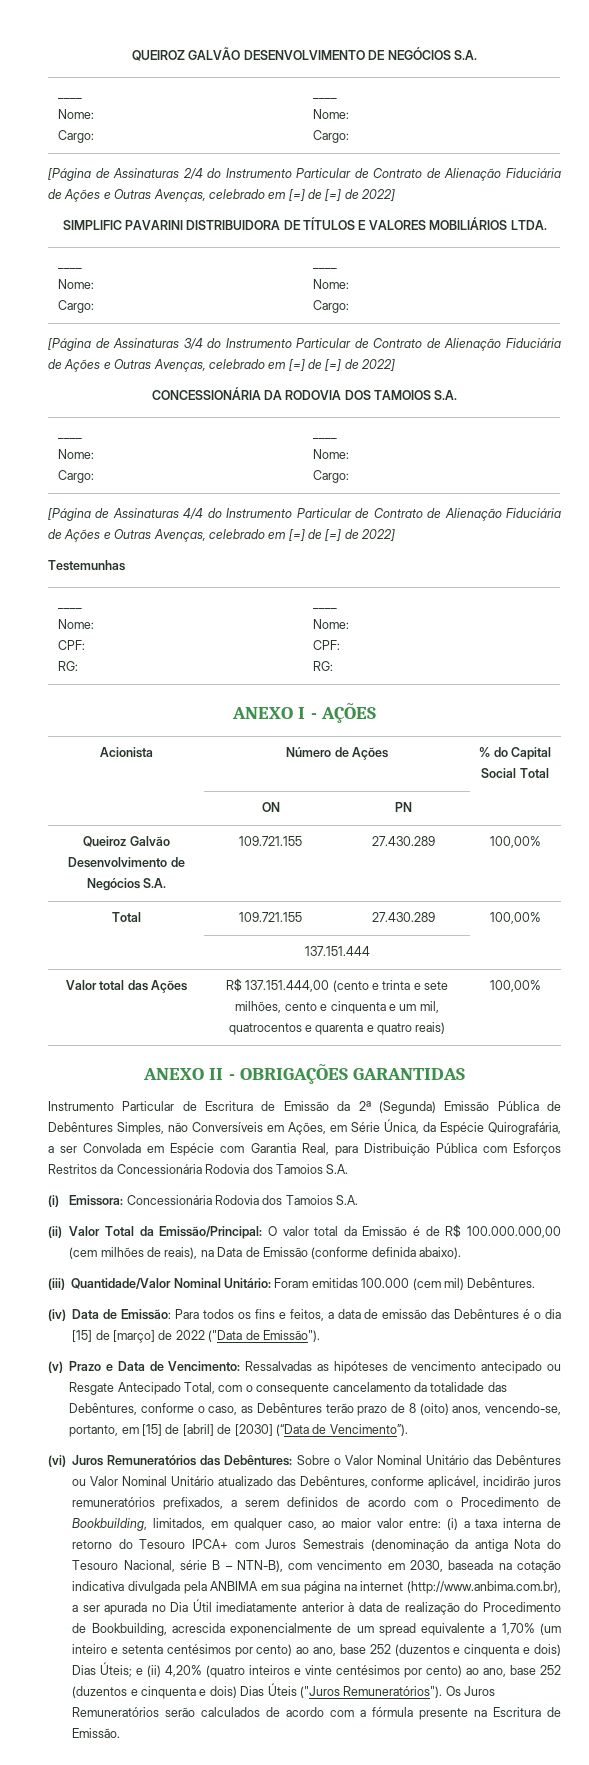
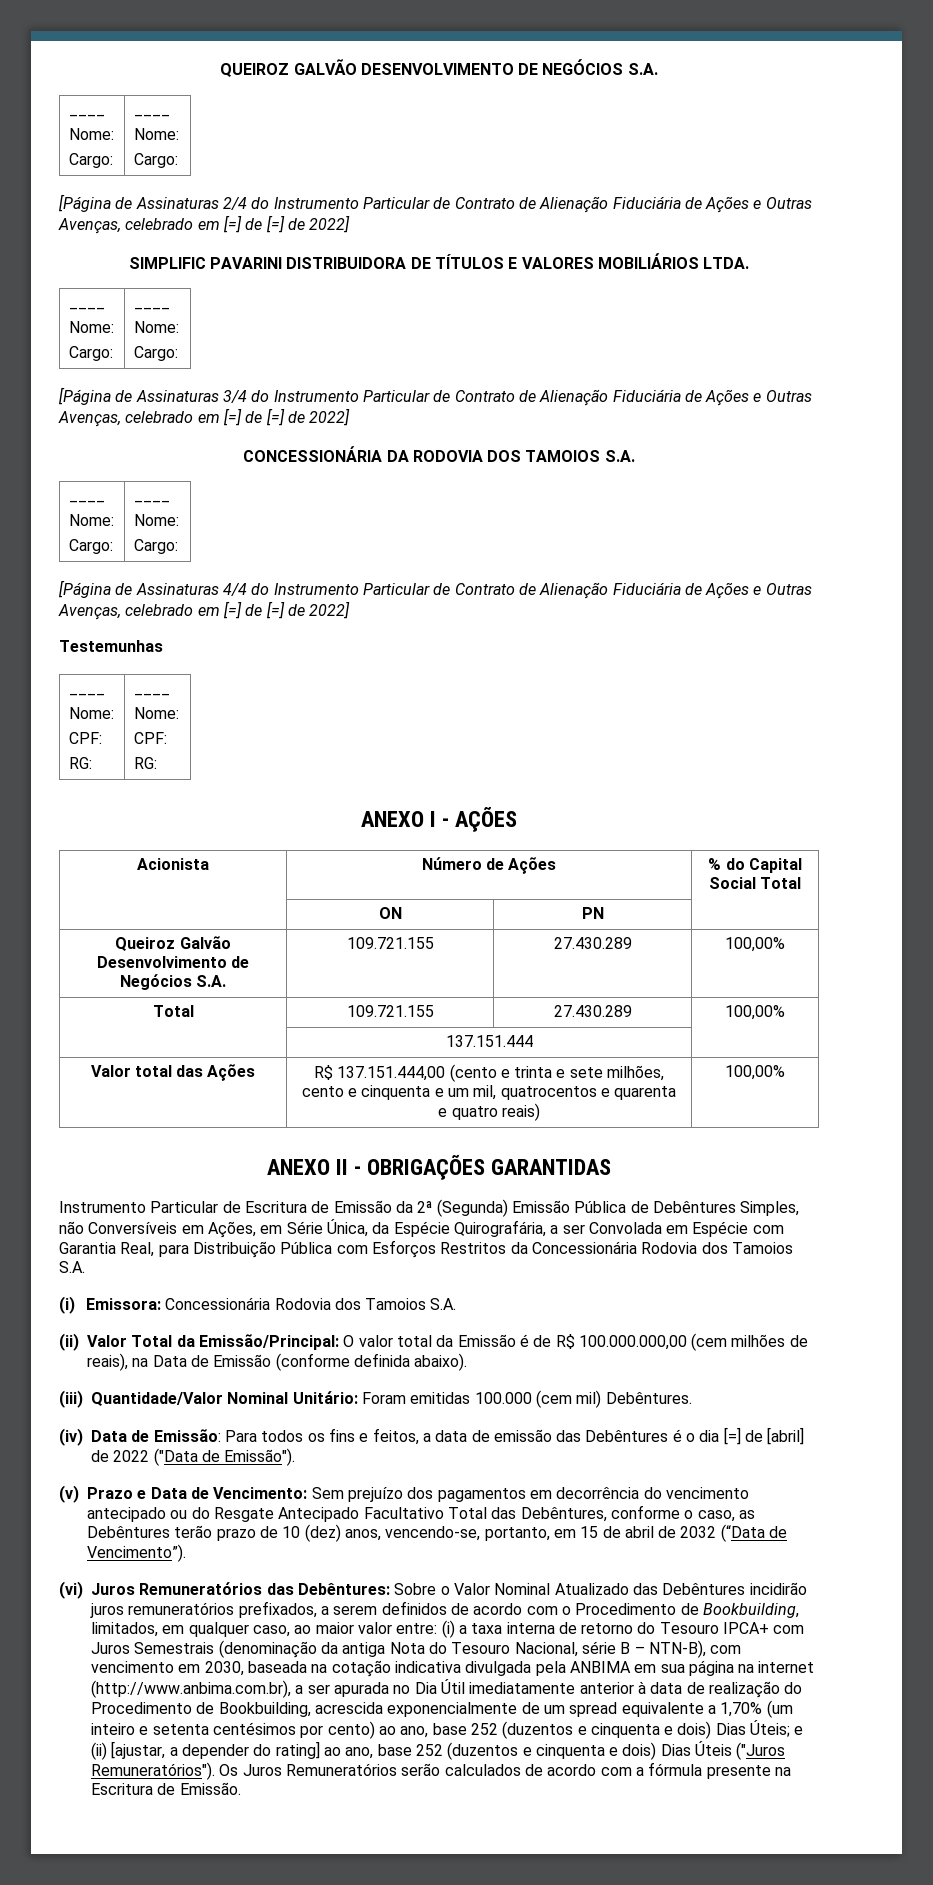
- (iv) Data de Emissão: Para todos os fins e feitos, a data de emissão das Debêntures é o dia [15] de [março] de 2022 ("Data de Emissão").
+ (iv) Data de Emissão: Para todos os fins e feitos, a data de emissão das Debêntures é o dia [=] de [abril] de 2022 ("Data de Emissão").
- (v) Prazo e Data de Vencimento: Ressalvadas as hipóteses de vencimento antecipado ou Resgate Antecipado Total, com o consequente cancelamento da totalidade das Debêntures, conforme o caso, as Debêntures terão prazo de 8 (oito) anos, vencendo-se, portanto, em [15] de [abril] de [2030] (“Data de Vencimento”).
+ (v) Prazo e Data de Vencimento: Sem prejuízo dos pagamentos em decorrência do vencimento antecipado ou do Resgate Antecipado Facultativo Total das Debêntures, conforme o caso, as Debêntures terão prazo de 10 (dez) anos, vencendo-se, portanto, em 15 de abril de 2032 (“Data de Vencimento”).
- Sobre o Valor Nominal Unitário das Debêntures ou Valor Nominal Unitário atualizado das Debêntures, conforme aplicável, incidirão juros remuneratórios prefixados, a serem definidos de acordo com o Procedimento de Bookbuilding, limitados, em qualquer caso, ao maior valor entre:
+ Sobre o Valor Nominal Atualizado das Debêntures incidirão juros remuneratórios prefixados, a serem definidos de acordo com o Procedimento de Bookbuilding, limitados, em qualquer caso, ao maior valor entre:
- e (ii) 4,20% (quatro inteiros e vinte centésimos por cento) ao ano, base 252 (duzentos e cinquenta e dois) Dias Úteis ("Juros Remuneratórios").
+ e (ii) [ajustar, a depender do rating] ao ano, base 252 (duzentos e cinquenta e dois) Dias Úteis ("Juros Remuneratórios").

